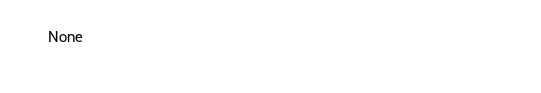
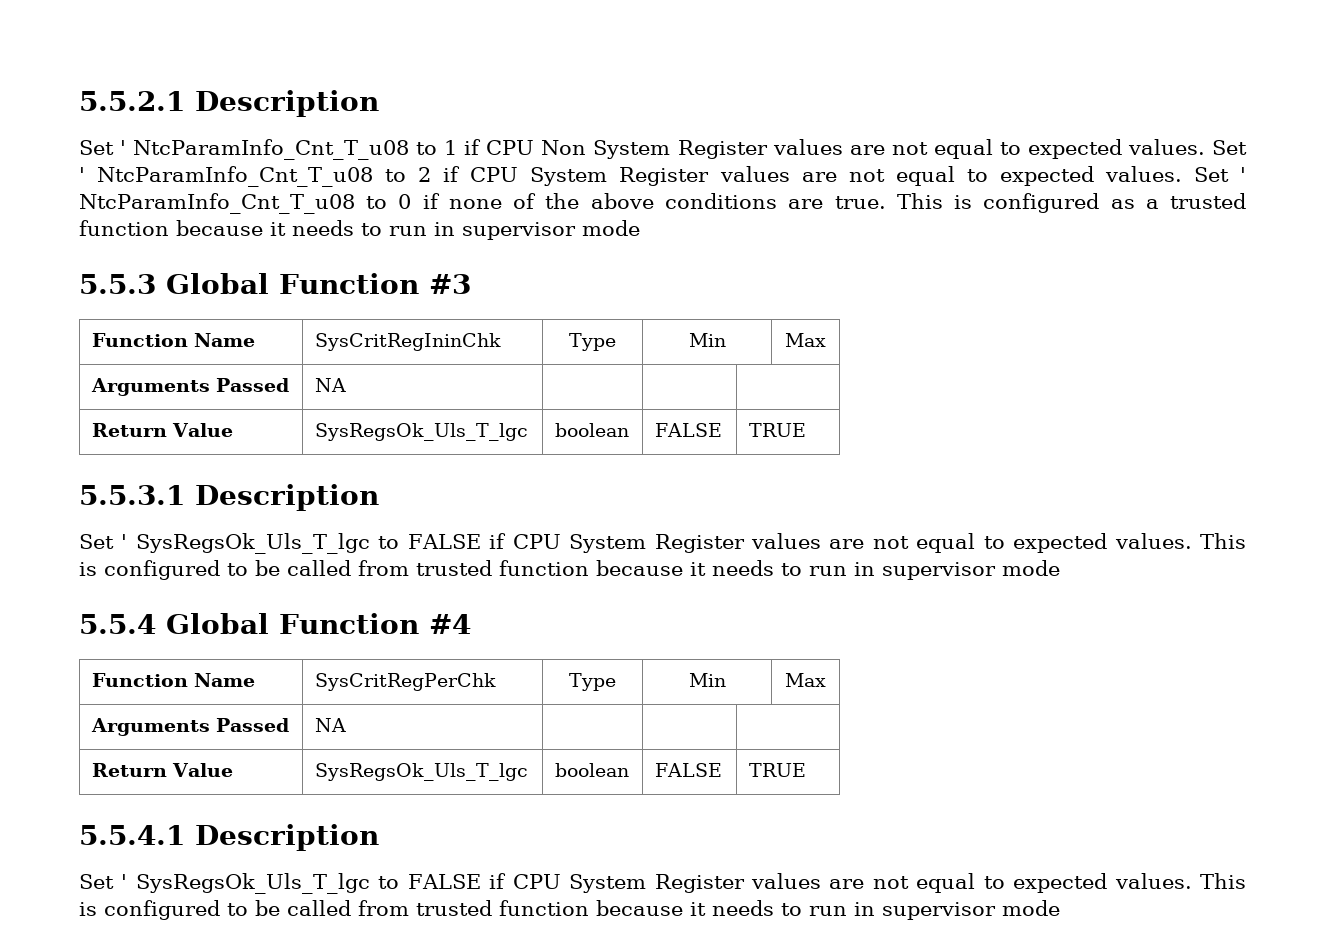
- None
+ 5.5.2.1 Description
+ Set ' NtcParamInfo_Cnt_T_u08 to 1 if CPU Non System Register values are not equal to expected values. Set ' NtcParamInfo_Cnt_T_u08 to 2 if CPU System Register values are not equal to expected values. Set ' NtcParamInfo_Cnt_T_u08 to 0 if none of the above conditions are true. This is configured as a trusted function because it needs to run in supervisor mode
+ 5.5.3 Global Function #3
+ Function Name | SysCritRegIninChk | Type | Min | Max
+ Arguments Passed | NA | | |
+ Return Value | SysRegsOk_Uls_T_lgc | boolean | FALSE | TRUE
+ 5.5.3.1 Description
+ Set ' SysRegsOk_Uls_T_lgc to FALSE if CPU System Register values are not equal to expected values. This is configured to be called from trusted function because it needs to run in supervisor mode
+ 5.5.4 Global Function #4
+ Function Name | SysCritRegPerChk | Type | Min | Max
+ Arguments Passed | NA | | |
+ Return Value | SysRegsOk_Uls_T_lgc | boolean | FALSE | TRUE
+ 5.5.4.1 Description
+ Set ' SysRegsOk_Uls_T_lgc to FALSE if CPU System Register values are not equal to expected values. This is configured to be called from trusted function because it needs to run in supervisor mode

